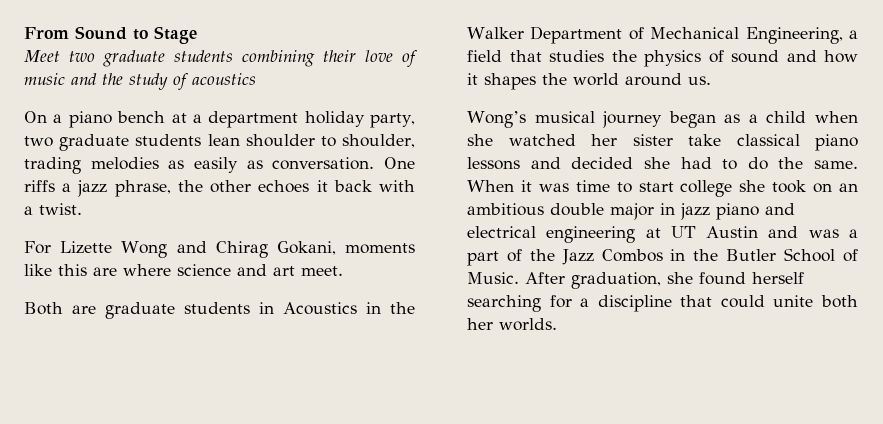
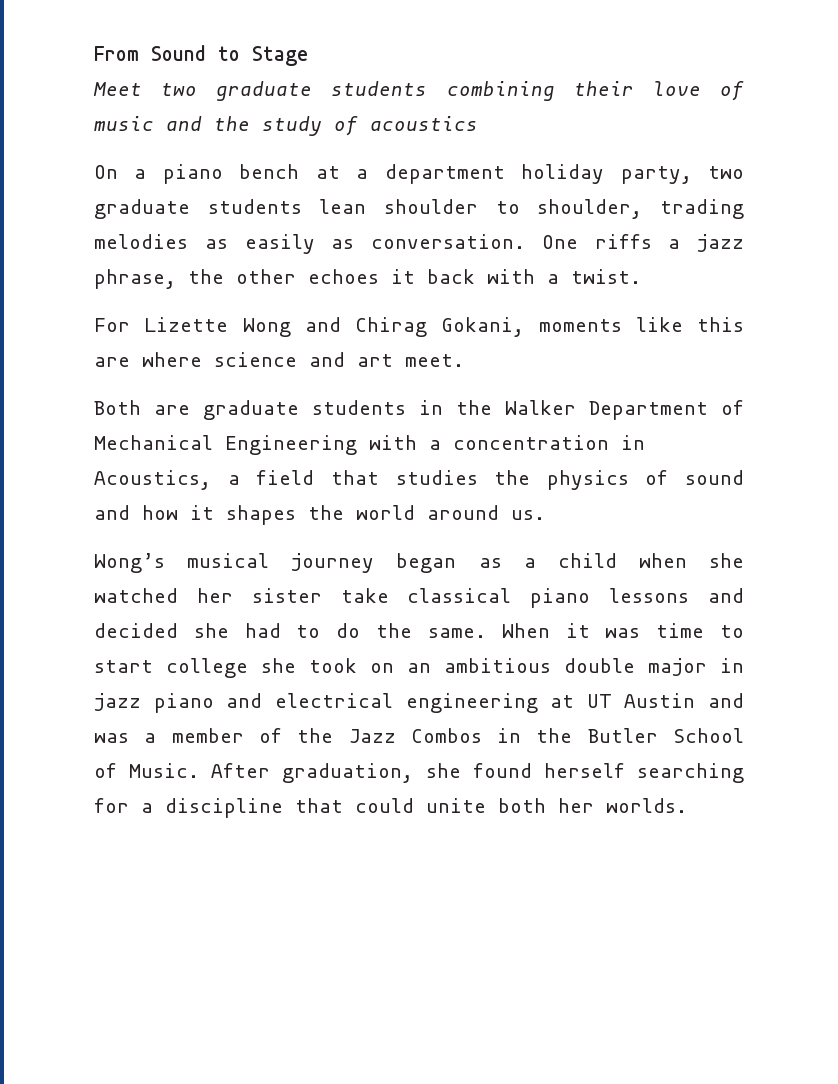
- Both are graduate students in Acoustics in the Walker Department of Mechanical Engineering, a field that studies the physics of sound and how it shapes the world around us.
+ Both are graduate students in the Walker Department of Mechanical Engineering with a concentration in Acoustics, a field that studies the physics of sound and how it shapes the world around us.
- When it was time to start college she took on an ambitious double major in jazz piano and electrical engineering at UT Austin and was a part of the Jazz Combos in the Butler School of Music.
+ When it was time to start college she took on an ambitious double major in jazz piano and electrical engineering at UT Austin and was a member of the Jazz Combos in the Butler School of Music.

